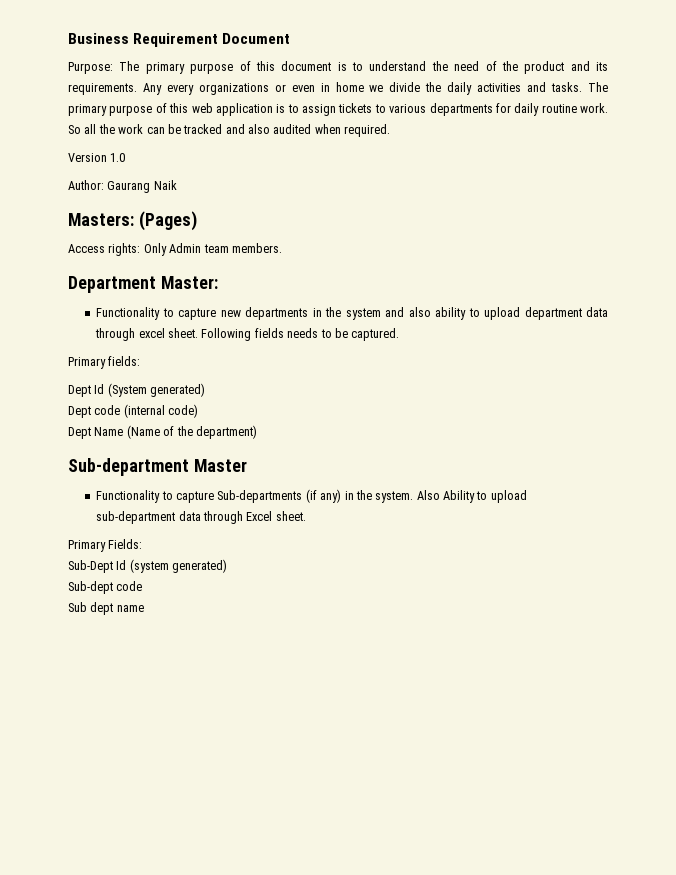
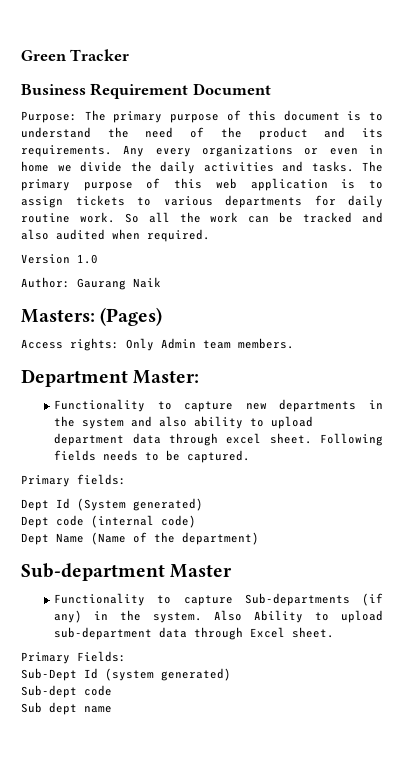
+ Green Tracker

